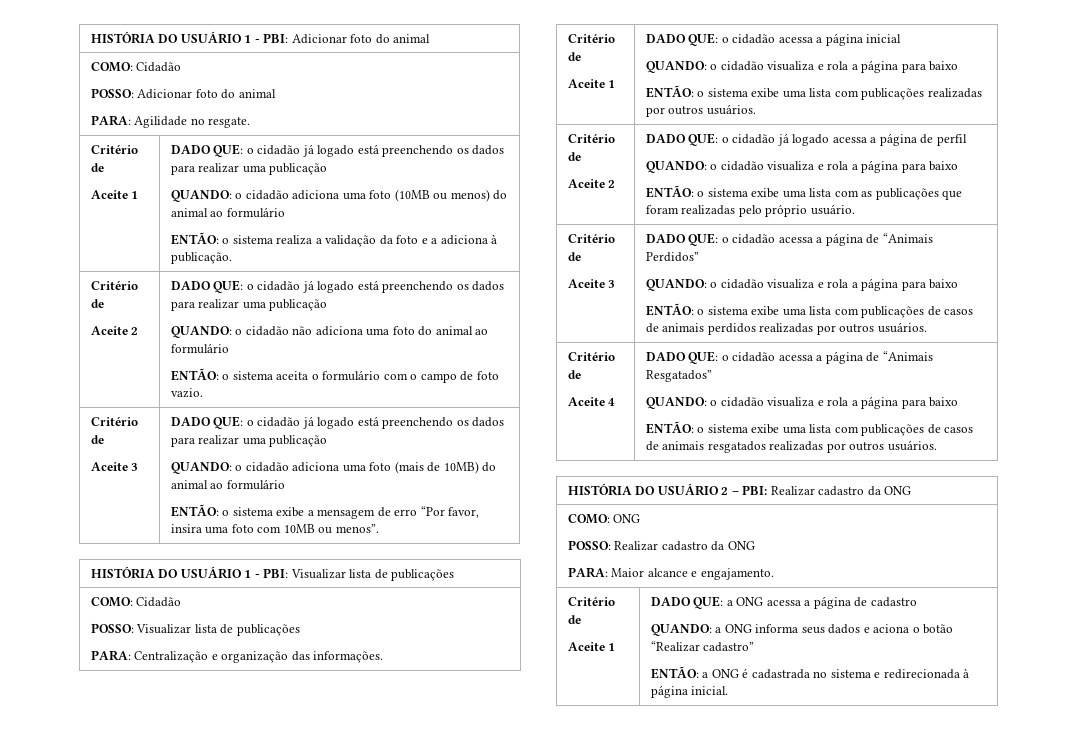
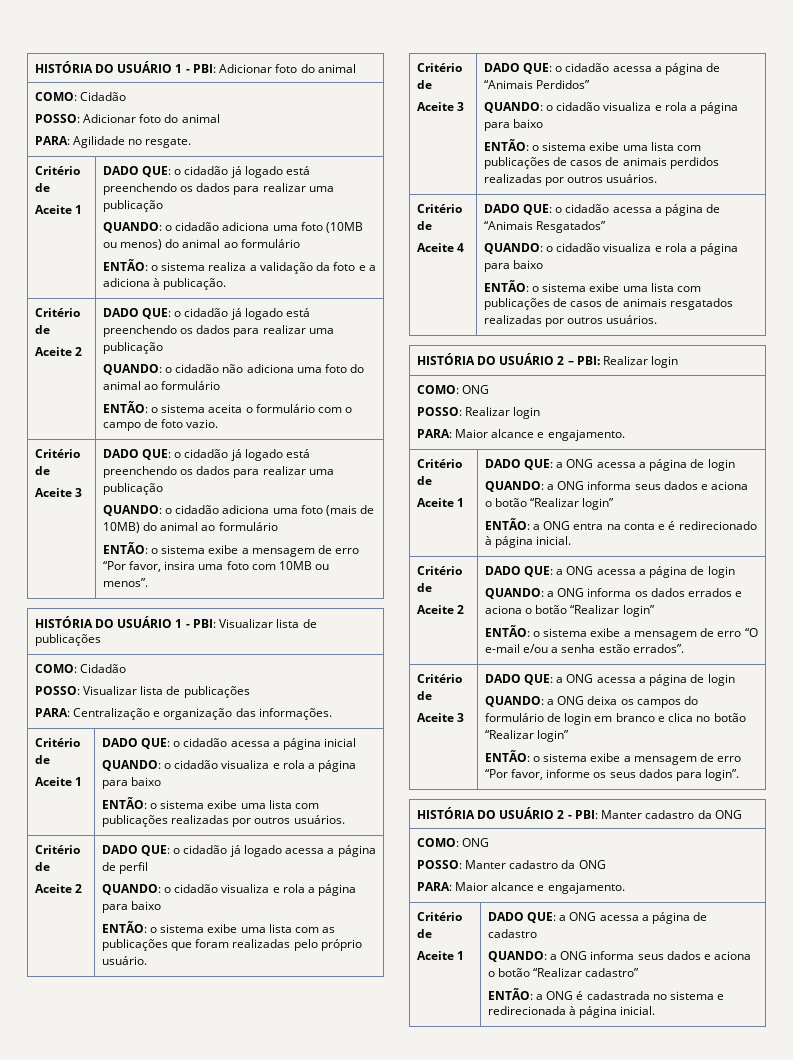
- HISTÓRIA DO USUÁRIO 2 – PBI: Realizar cadastro da ONG
+ HISTÓRIA DO USUÁRIO 2 – PBI: Realizar login
  COMO: ONG
- POSSO: Realizar cadastro da ONG
+ POSSO: Realizar login
+ PARA: Maior alcance e engajamento.
+ Critério de
+ Aceite 1 | DADO QUE: a ONG acessa a página de login
+ QUANDO: a ONG informa seus dados e aciona o botão “Realizar login”
+ ENTÃO: a ONG entra na conta e é redirecionado à página inicial.
+ Critério de
+ Aceite 2 | DADO QUE: a ONG acessa a página de login
+ QUANDO: a ONG informa os dados errados e aciona o botão “Realizar login”
+ ENTÃO: o sistema exibe a mensagem de erro “O e-mail e/ou a senha estão errados”.
+ Critério de
+ Aceite 3 | DADO QUE: a ONG acessa a página de login
+ QUANDO: a ONG deixa os campos do formulário de login em branco e clica no botão “Realizar login”
+ ENTÃO: o sistema exibe a mensagem de erro “Por favor, informe os seus dados para login”.
+ HISTÓRIA DO USUÁRIO 2 - PBI: Manter cadastro da ONG
+ COMO: ONG
+ POSSO: Manter cadastro da ONG

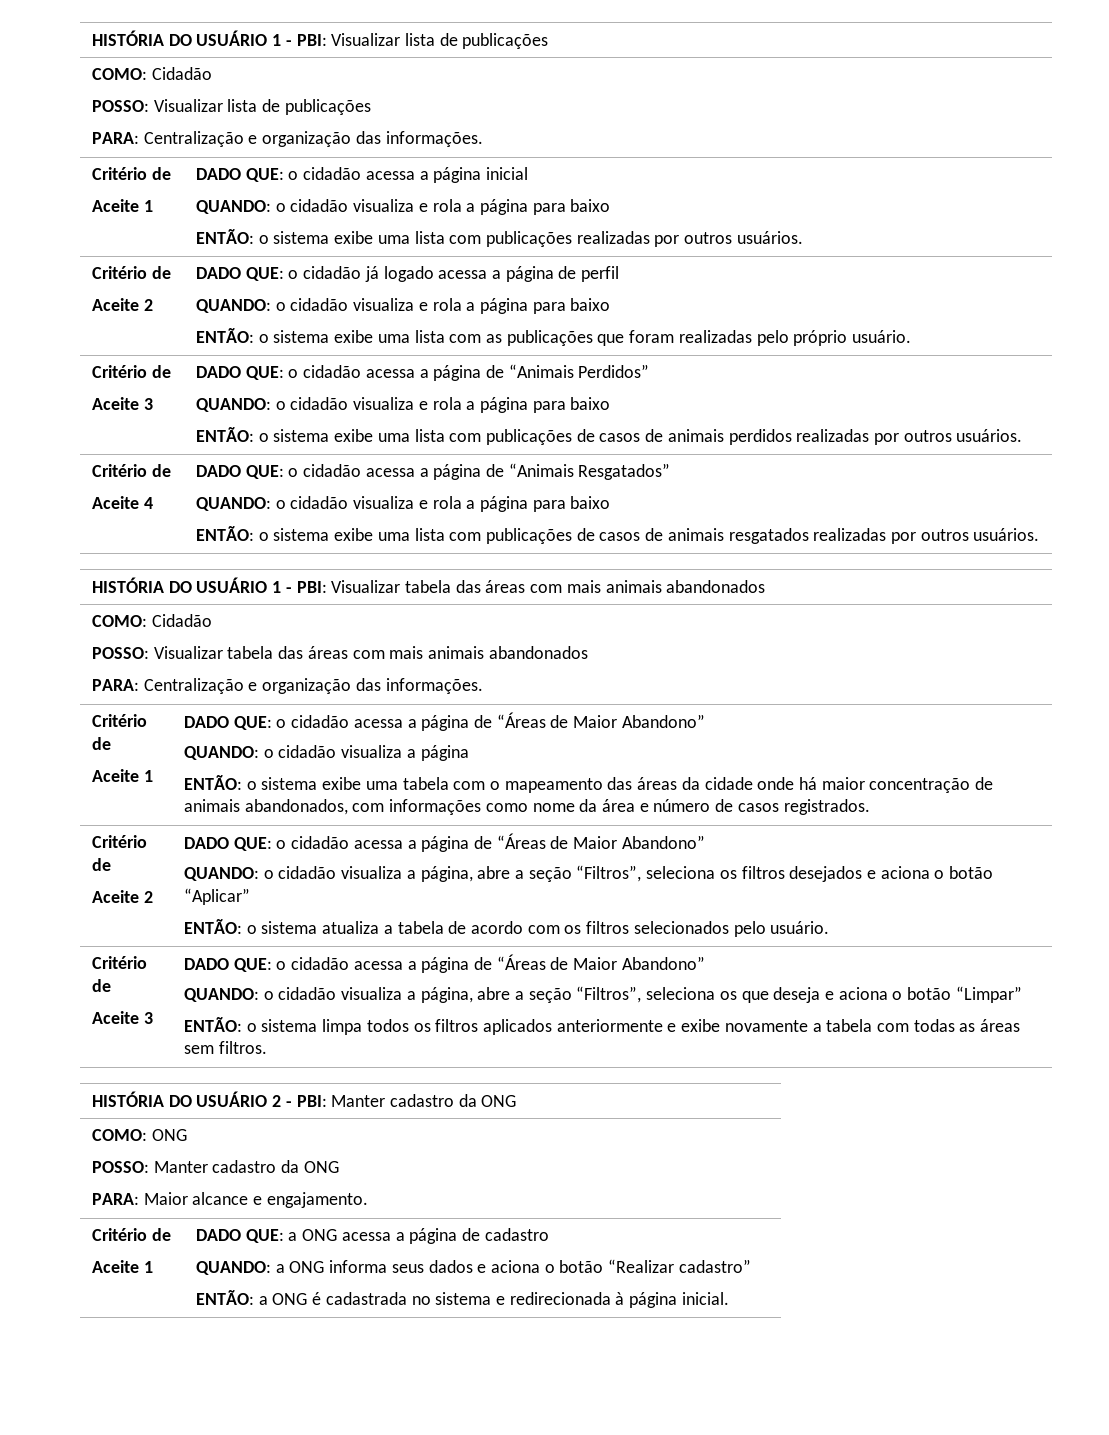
- HISTÓRIA DO USUÁRIO 1 - PBI: Adicionar foto do animal
- COMO: Cidadão
- POSSO: Adicionar foto do animal
- PARA: Agilidade no resgate.
- Critério de
- Aceite 1 | DADO QUE: o cidadão já logado está preenchendo os dados para realizar uma publicação
- QUANDO: o cidadão adiciona uma foto (10MB ou menos) do animal ao formulário
- ENTÃO: o sistema realiza a validação da foto e a adiciona à publicação.
- Critério de
- Aceite 2 | DADO QUE: o cidadão já logado está preenchendo os dados para realizar uma publicação
- QUANDO: o cidadão não adiciona uma foto do animal ao formulário
- ENTÃO: o sistema aceita o formulário com o campo de foto vazio.
- Critério de
- Aceite 3 | DADO QUE: o cidadão já logado está preenchendo os dados para realizar uma publicação
- QUANDO: o cidadão adiciona uma foto (mais de 10MB) do animal ao formulário
- ENTÃO: o sistema exibe a mensagem de erro “Por favor, insira uma foto com 10MB ou menos”.
- HISTÓRIA DO USUÁRIO 2 – PBI: Realizar login
- COMO: ONG
- POSSO: Realizar login
- PARA: Maior alcance e engajamento.
+ HISTÓRIA DO USUÁRIO 1 - PBI: Visualizar tabela das áreas com mais animais abandonados
+ COMO: Cidadão
+ POSSO: Visualizar tabela das áreas com mais animais abandonados
+ PARA: Centralização e organização das informações.
  Critério de
- Aceite 1 | DADO QUE: a ONG acessa a página de login
- QUANDO: a ONG informa seus dados e aciona o botão “Realizar login”
- ENTÃO: a ONG entra na conta e é redirecionado à página inicial.
+ Aceite 1 | DADO QUE: o cidadão acessa a página de “Áreas de Maior Abandono”
+ QUANDO: o cidadão visualiza a página
+ ENTÃO: o sistema exibe uma tabela com o mapeamento das áreas da cidade onde há maior concentração de animais abandonados, com informações como nome da área e número de casos registrados.
  Critério de
- Aceite 2 | DADO QUE: a ONG acessa a página de login
- QUANDO: a ONG informa os dados errados e aciona o botão “Realizar login”
- ENTÃO: o sistema exibe a mensagem de erro “O e-mail e/ou a senha estão errados”.
+ Aceite 2 | DADO QUE: o cidadão acessa a página de “Áreas de Maior Abandono”
+ QUANDO: o cidadão visualiza a página, abre a seção “Filtros”, seleciona os filtros desejados e aciona o botão “Aplicar”
+ ENTÃO: o sistema atualiza a tabela de acordo com os filtros selecionados pelo usuário.
  Critério de
- Aceite 3 | DADO QUE: a ONG acessa a página de login
- QUANDO: a ONG deixa os campos do formulário de login em branco e clica no botão “Realizar login”
- ENTÃO: o sistema exibe a mensagem de erro “Por favor, informe os seus dados para login”.
+ Aceite 3 | DADO QUE: o cidadão acessa a página de “Áreas de Maior Abandono”
+ QUANDO: o cidadão visualiza a página, abre a seção “Filtros”, seleciona os que deseja e aciona o botão “Limpar”
+ ENTÃO: o sistema limpa todos os filtros aplicados anteriormente e exibe novamente a tabela com todas as áreas sem filtros.

